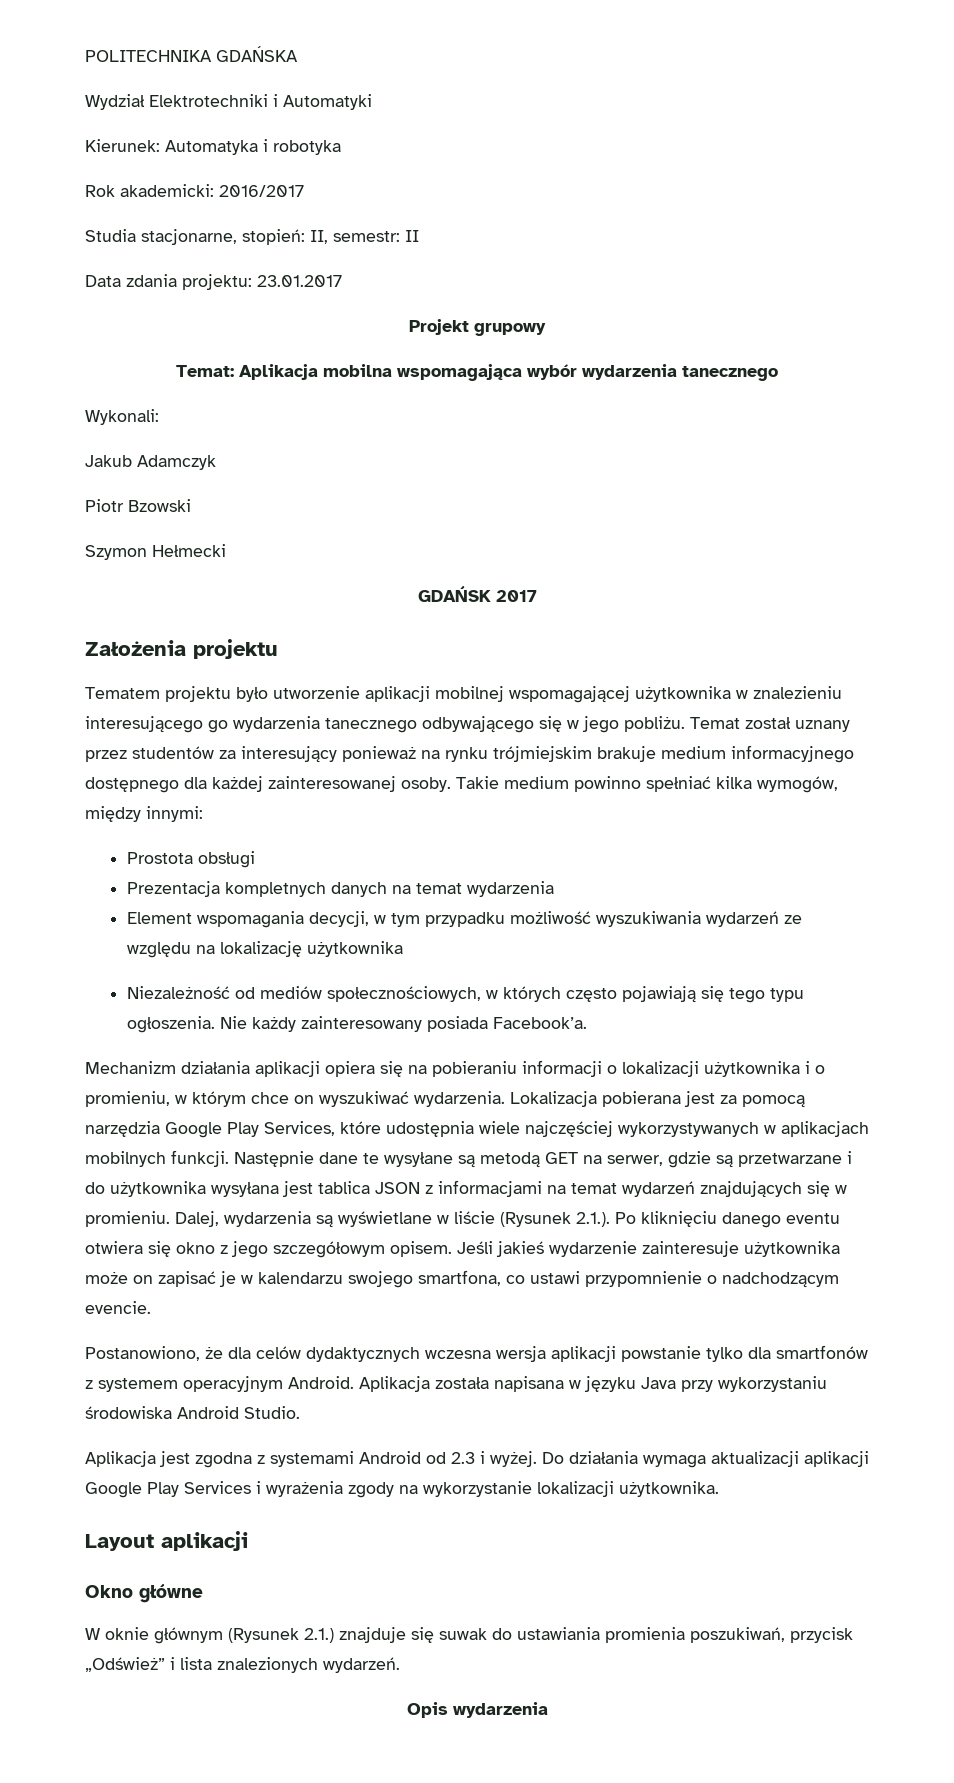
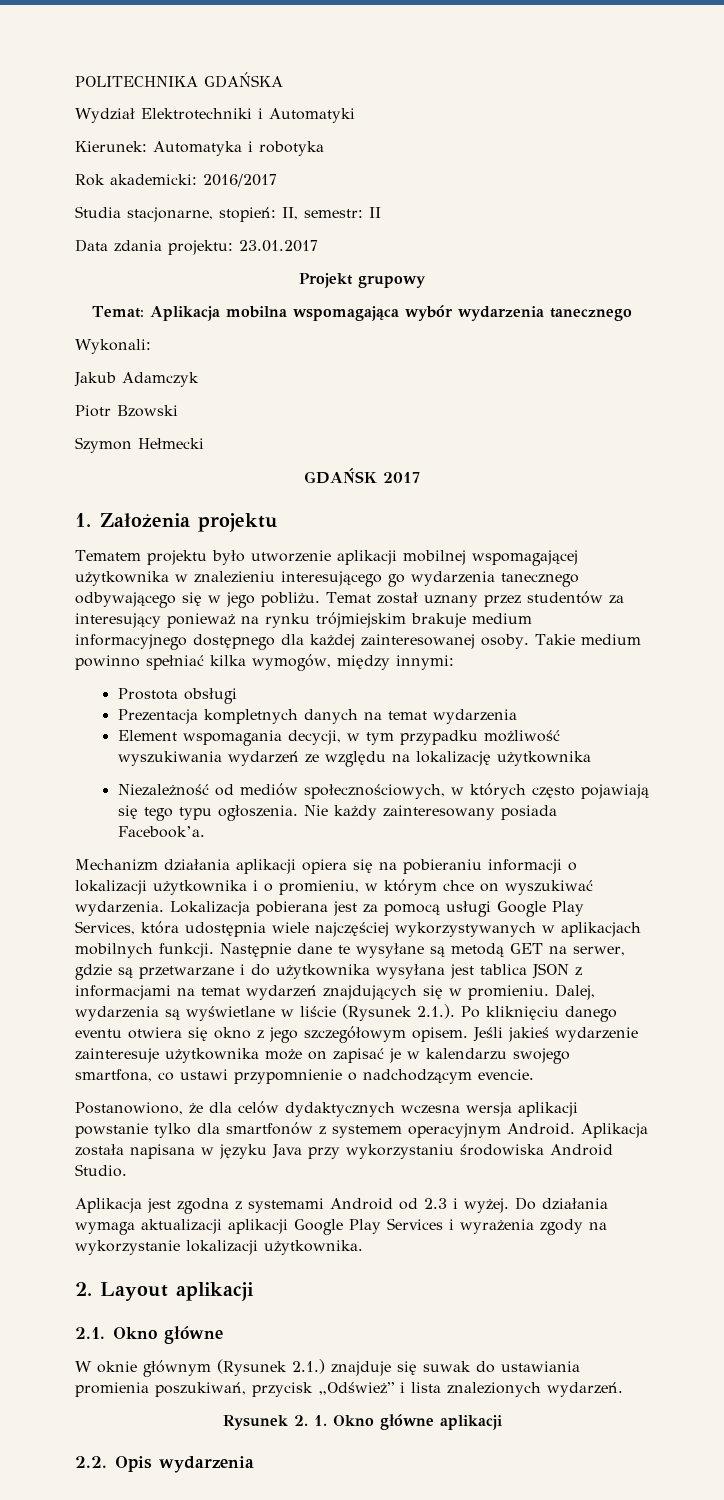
- Założenia projektu
+ 1. Założenia projektu
- Lokalizacja pobierana jest za pomocą narzędzia Google Play Services, które udostępnia wiele najczęściej wykorzystywanych w aplikacjach mobilnych funkcji.
+ Lokalizacja pobierana jest za pomocą usługi Google Play Services, która udostępnia wiele najczęściej wykorzystywanych w aplikacjach mobilnych funkcji.
- Layout aplikacji
+ 2. Layout aplikacji
- Okno główne
+ 2.1. Okno główne
- Opis wydarzenia
+ Rysunek 2. 1. Okno główne aplikacji
+ 2.2. Opis wydarzenia

